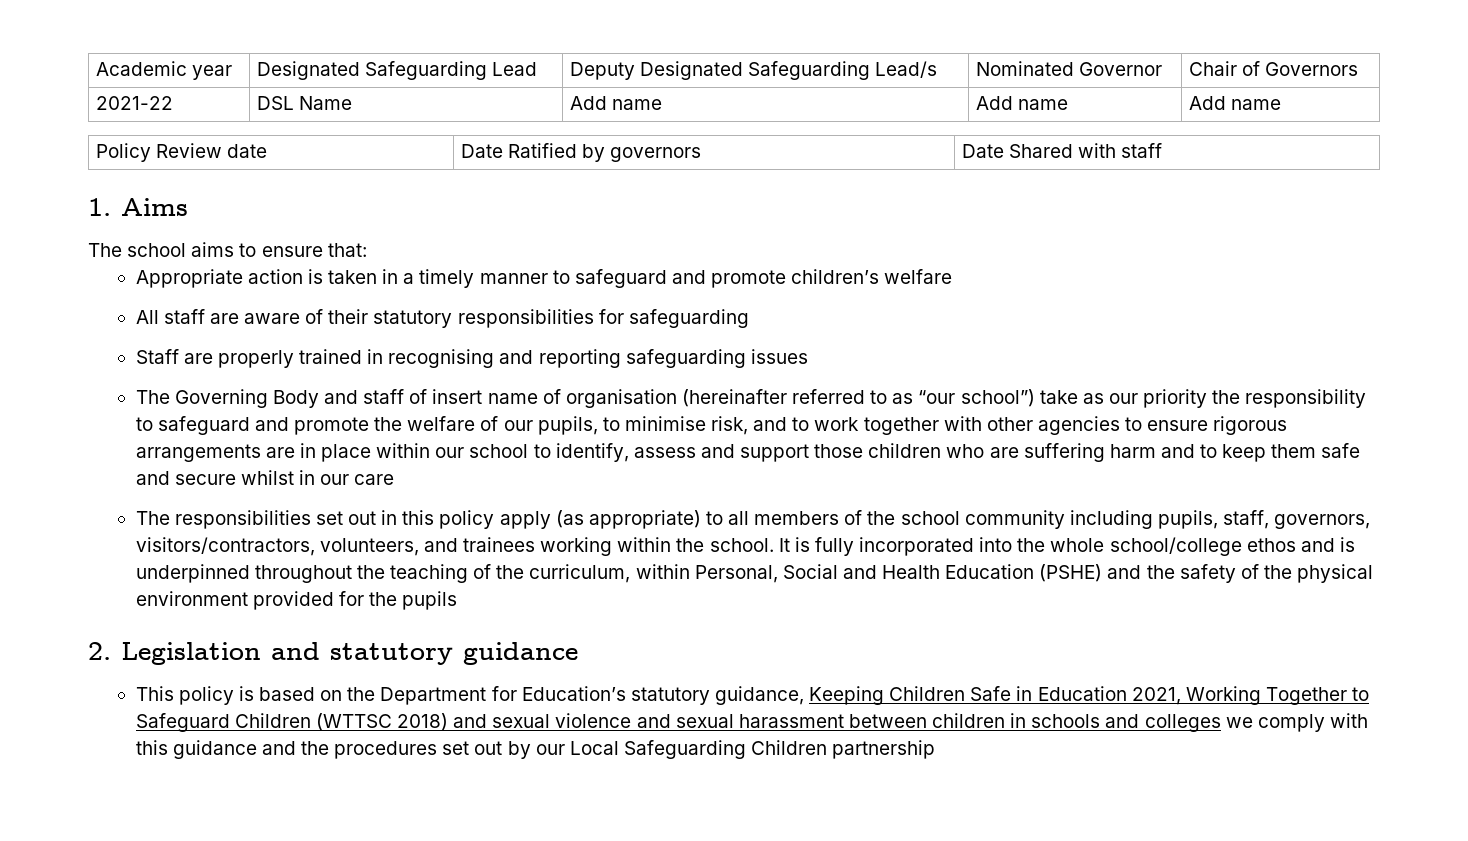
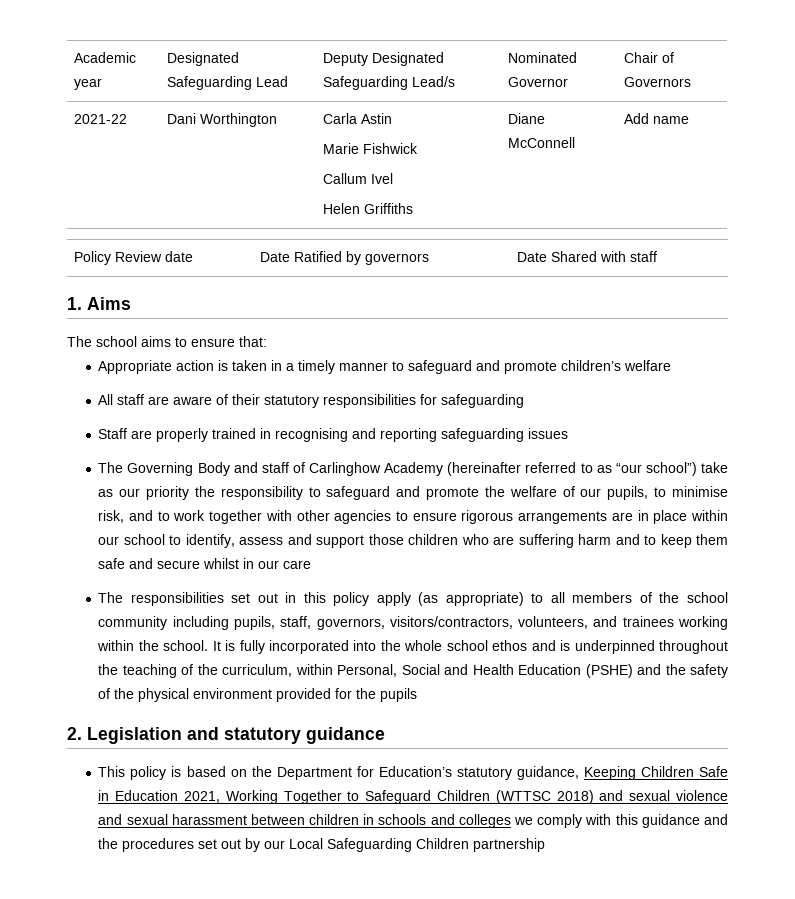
- 2021-22 | DSL Name | Add name | Add name | Add name
+ 2021-22 | Dani Worthington | Carla Astin
+ Marie Fishwick
+ Callum Ivel
+ Helen Griffiths | Diane McConnell | Add name
- The Governing Body and staff of insert name of organisation (hereinafter referred to as “our school”) take as our priority the responsibility to safeguard and promote the welfare of our pupils, to minimise risk, and to work together with other agencies to ensure rigorous arrangements are in place within our school to identify, assess and support those children who are suffering harm and to keep them safe and secure whilst in our care
+ The Governing Body and staff of Carlinghow Academy (hereinafter referred to as “our school”) take as our priority the responsibility to safeguard and promote the welfare of our pupils, to minimise risk, and to work together with other agencies to ensure rigorous arrangements are in place within our school to identify, assess and support those children who are suffering harm and to keep them safe and secure whilst in our care
- It is fully incorporated into the whole school/college ethos and is underpinned throughout the teaching of the curriculum, within Personal, Social and Health Education (PSHE) and the safety of the physical environment provided for the pupils
+ It is fully incorporated into the whole school ethos and is underpinned throughout the teaching of the curriculum, within Personal, Social and Health Education (PSHE) and the safety of the physical environment provided for the pupils

